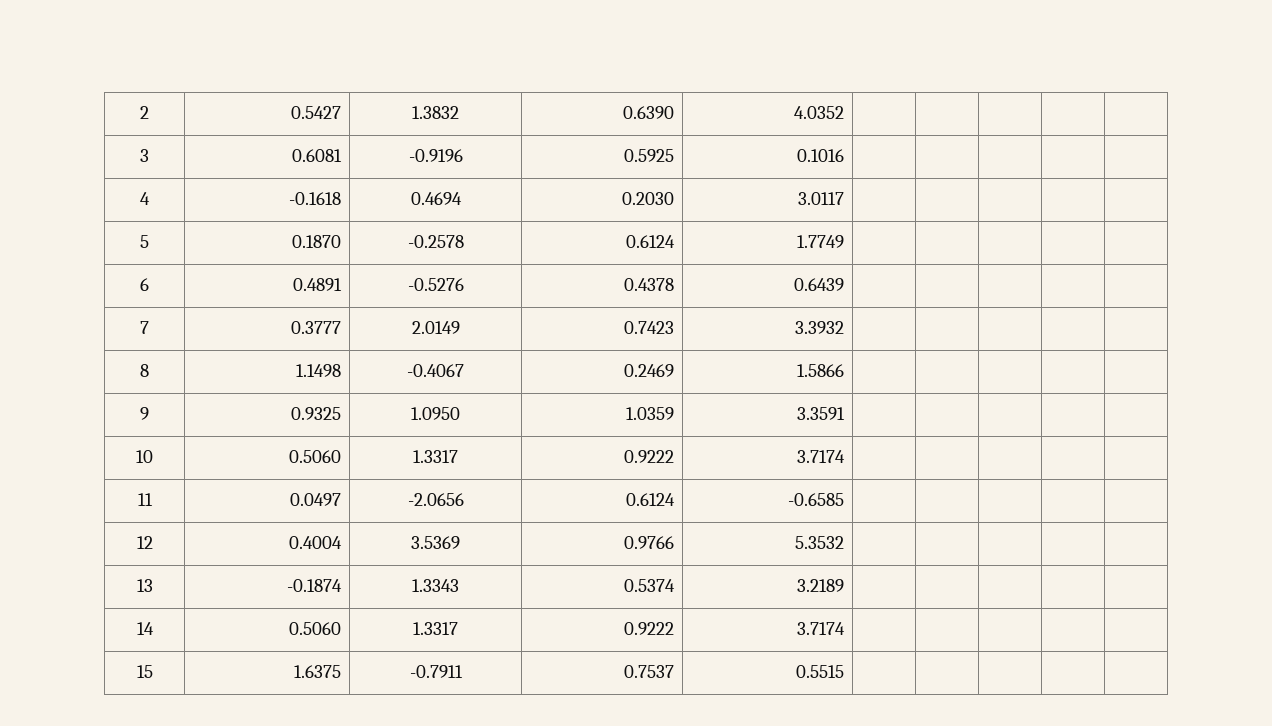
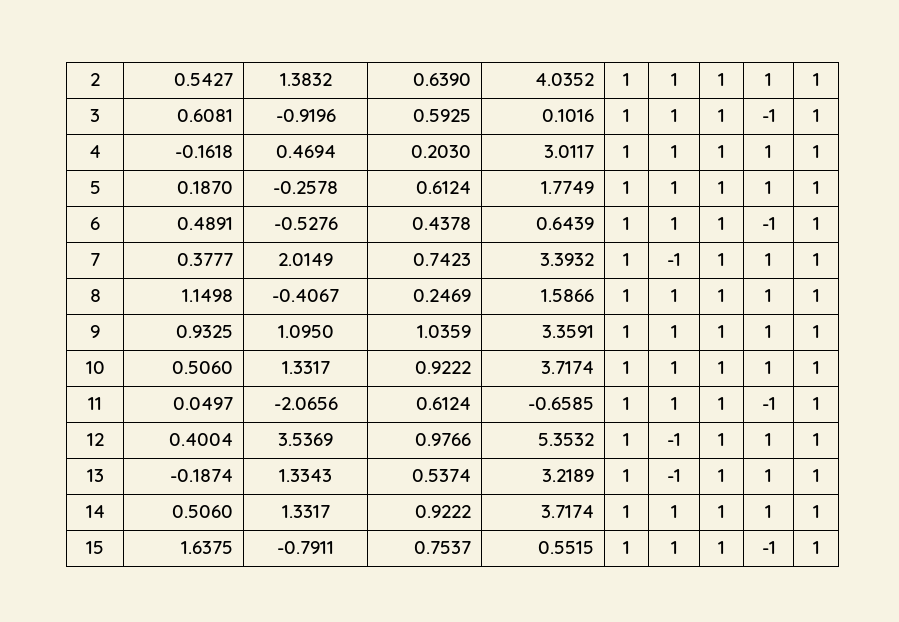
- 2 | 0.5427 | 1.3832 | 0.6390 | 4.0352 | | | | |
+ 2 | 0.5427 | 1.3832 | 0.6390 | 4.0352 | 1 | 1 | 1 | 1 | 1
- 3 | 0.6081 | -0.9196 | 0.5925 | 0.1016 | | | | |
+ 3 | 0.6081 | -0.9196 | 0.5925 | 0.1016 | 1 | 1 | 1 | -1 | 1
- 4 | -0.1618 | 0.4694 | 0.2030 | 3.0117 | | | | |
+ 4 | -0.1618 | 0.4694 | 0.2030 | 3.0117 | 1 | 1 | 1 | 1 | 1
- 5 | 0.1870 | -0.2578 | 0.6124 | 1.7749 | | | | |
+ 5 | 0.1870 | -0.2578 | 0.6124 | 1.7749 | 1 | 1 | 1 | 1 | 1
- 6 | 0.4891 | -0.5276 | 0.4378 | 0.6439 | | | | |
+ 6 | 0.4891 | -0.5276 | 0.4378 | 0.6439 | 1 | 1 | 1 | -1 | 1
- 7 | 0.3777 | 2.0149 | 0.7423 | 3.3932 | | | | |
+ 7 | 0.3777 | 2.0149 | 0.7423 | 3.3932 | 1 | -1 | 1 | 1 | 1
- 8 | 1.1498 | -0.4067 | 0.2469 | 1.5866 | | | | |
+ 8 | 1.1498 | -0.4067 | 0.2469 | 1.5866 | 1 | 1 | 1 | 1 | 1
- 9 | 0.9325 | 1.0950 | 1.0359 | 3.3591 | | | | |
+ 9 | 0.9325 | 1.0950 | 1.0359 | 3.3591 | 1 | 1 | 1 | 1 | 1
- 10 | 0.5060 | 1.3317 | 0.9222 | 3.7174 | | | | |
+ 10 | 0.5060 | 1.3317 | 0.9222 | 3.7174 | 1 | 1 | 1 | 1 | 1
- 11 | 0.0497 | -2.0656 | 0.6124 | -0.6585 | | | | |
+ 11 | 0.0497 | -2.0656 | 0.6124 | -0.6585 | 1 | 1 | 1 | -1 | 1
- 12 | 0.4004 | 3.5369 | 0.9766 | 5.3532 | | | | |
+ 12 | 0.4004 | 3.5369 | 0.9766 | 5.3532 | 1 | -1 | 1 | 1 | 1
- 13 | -0.1874 | 1.3343 | 0.5374 | 3.2189 | | | | |
+ 13 | -0.1874 | 1.3343 | 0.5374 | 3.2189 | 1 | -1 | 1 | 1 | 1
- 14 | 0.5060 | 1.3317 | 0.9222 | 3.7174 | | | | |
+ 14 | 0.5060 | 1.3317 | 0.9222 | 3.7174 | 1 | 1 | 1 | 1 | 1
- 15 | 1.6375 | -0.7911 | 0.7537 | 0.5515 | | | | |
+ 15 | 1.6375 | -0.7911 | 0.7537 | 0.5515 | 1 | 1 | 1 | -1 | 1

